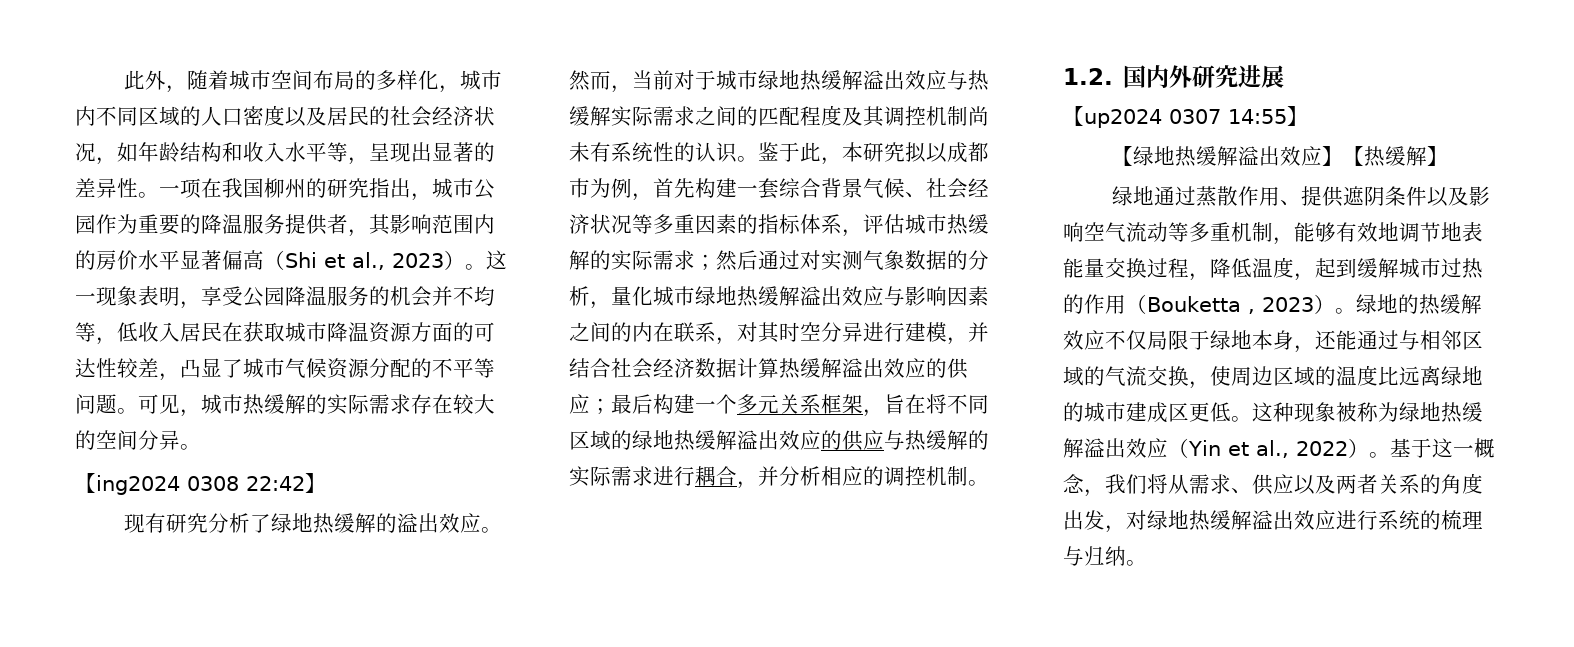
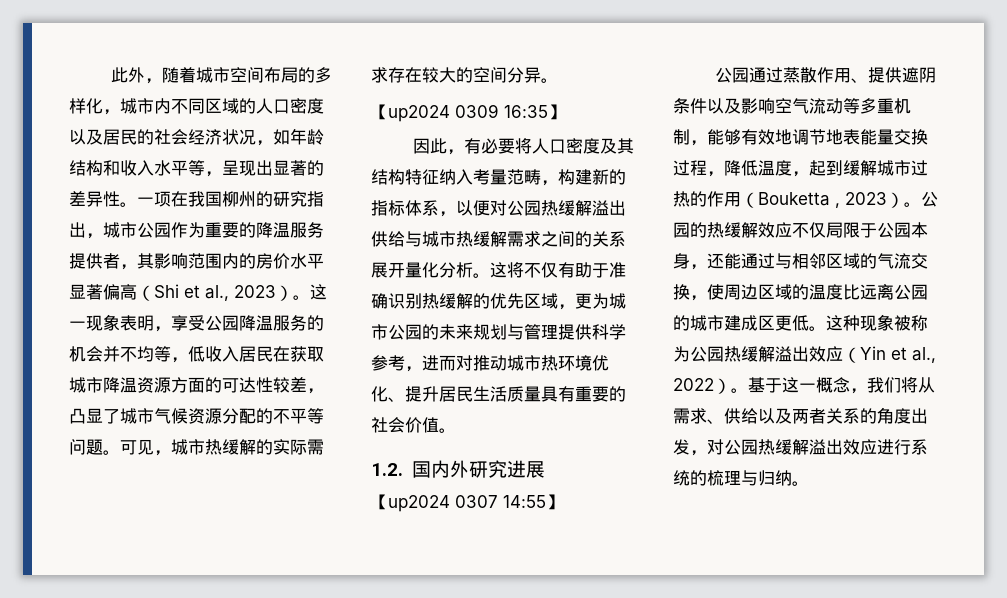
- 【ing2024 0308 22:42】
- 现有研究分析了绿地热缓解的溢出效应。然而，当前对于城市绿地热缓解溢出效应与热缓解实际需求之间的匹配程度及其调控机制尚未有系统性的认识。鉴于此，本研究拟以成都市为例，首先构建一套综合背景气候、社会经济状况等多重因素的指标体系，评估城市热缓解的实际需求；然后通过对实测气象数据的分析，量化城市绿地热缓解溢出效应与影响因素之间的内在联系，对其时空分异进行建模，并结合社会经济数据计算热缓解溢出效应的供应；最后构建一个多元关系框架，旨在将不同区域的绿地热缓解溢出效应的供应与热缓解的实际需求进行耦合，并分析相应的调控机制。
+ 【up2024 0309 16:35】
+ 因此，有必要将人口密度及其结构特征纳入考量范畴，构建新的指标体系，以便对公园热缓解溢出供给与城市热缓解需求之间的关系展开量化分析。这将不仅有助于准确识别热缓解的优先区域，更为城市公园的未来规划与管理提供科学参考，进而对推动城市热环境优化、提升居民生活质量具有重要的社会价值。
- 【绿地热缓解溢出效应】【热缓解】
- 绿地通过蒸散作用、提供遮阴条件以及影响空气流动等多重机制，能够有效地调节地表能量交换过程，降低温度，起到缓解城市过热的作用（Bouketta , 2023）。
+ 公园通过蒸散作用、提供遮阴条件以及影响空气流动等多重机制，能够有效地调节地表能量交换过程，降低温度，起到缓解城市过热的作用（Bouketta , 2023）。
- 绿地的热缓解效应不仅局限于绿地本身，还能通过与相邻区域的气流交换，使周边区域的温度比远离绿地的城市建成区更低。
+ 公园的热缓解效应不仅局限于公园本身，还能通过与相邻区域的气流交换，使周边区域的温度比远离公园的城市建成区更低。
- 这种现象被称为绿地热缓解溢出效应（Yin et al., 2022）。
+ 这种现象被称为公园热缓解溢出效应（Yin et al., 2022）。
- 基于这一概念，我们将从需求、供应以及两者关系的角度出发，对绿地热缓解溢出效应进行系统的梳理与归纳。
+ 基于这一概念，我们将从需求、供给以及两者关系的角度出发，对公园热缓解溢出效应进行系统的梳理与归纳。

